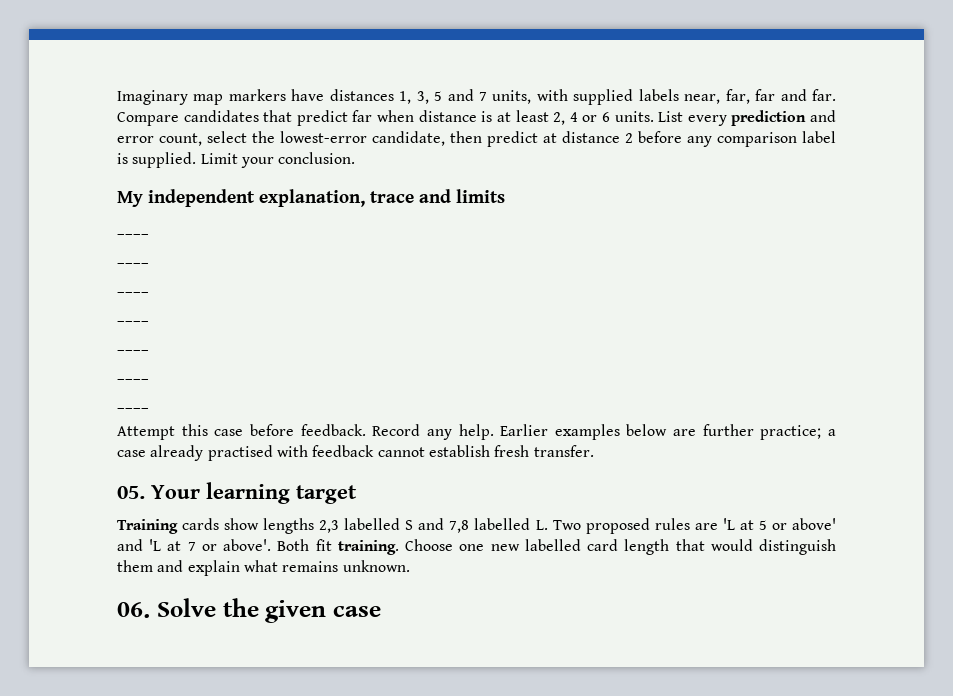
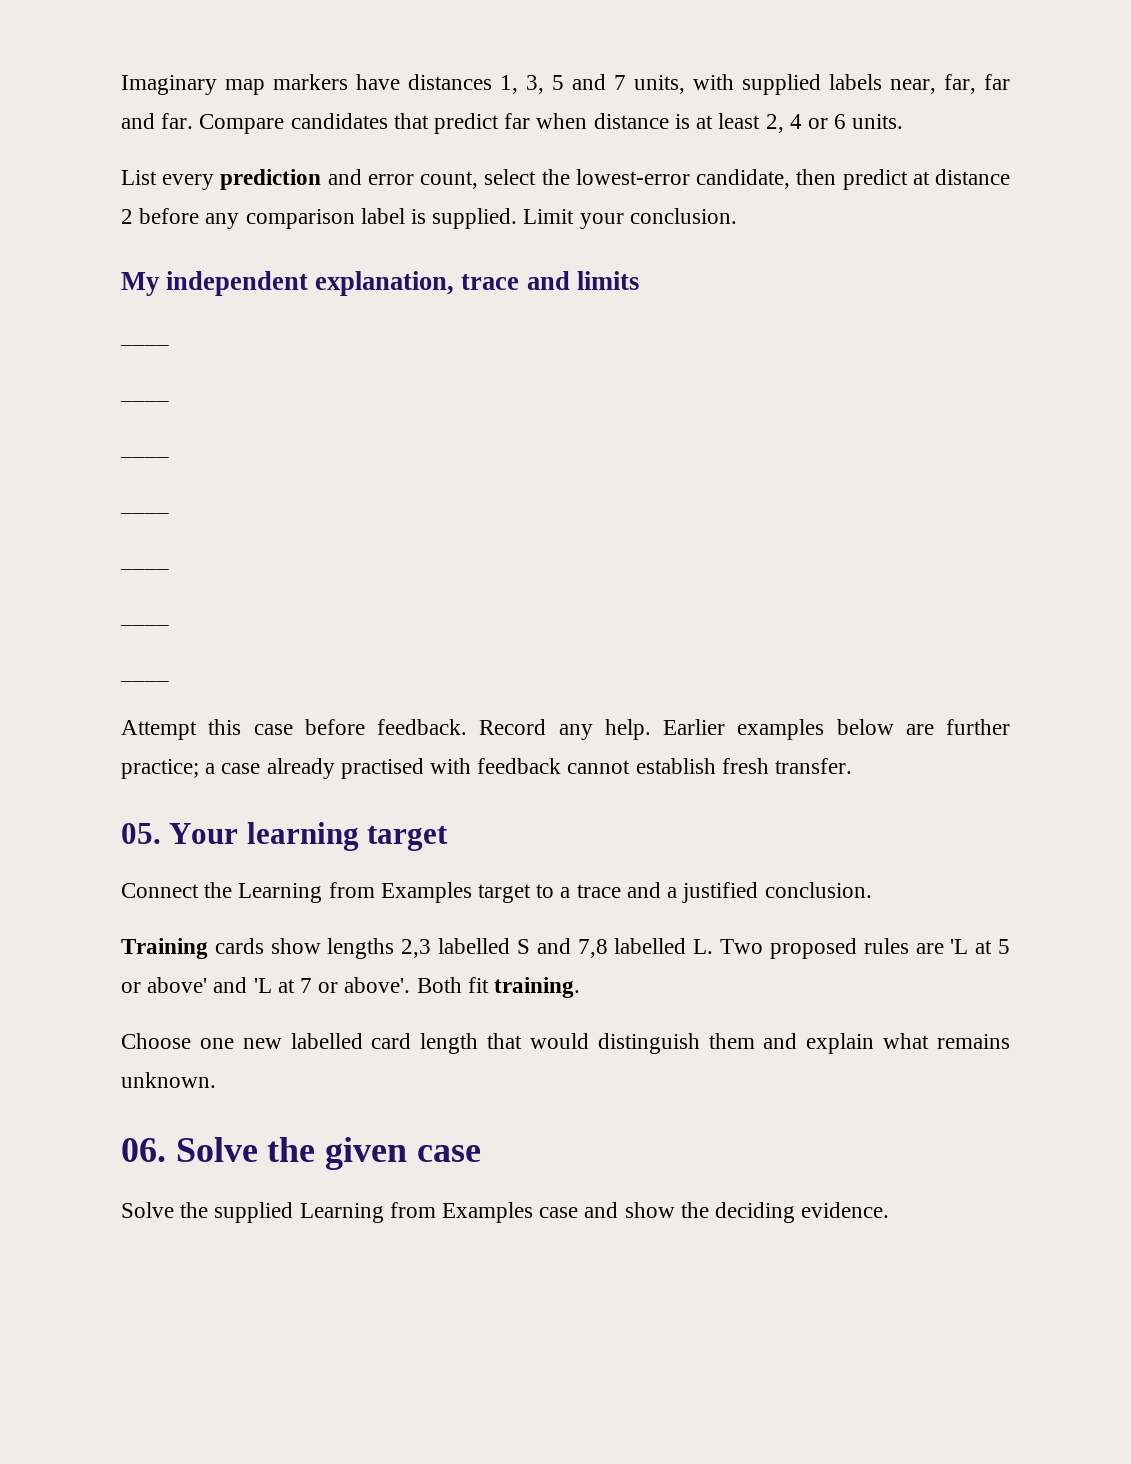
- Compare candidates that predict far when distance is at least 2, 4 or 6 units. List every prediction and error count, select the lowest-error candidate, then predict at distance 2 before any comparison label is supplied.
+ Compare candidates that predict far when distance is at least 2, 4 or 6 units.
+ List every prediction and error count, select the lowest-error candidate, then predict at distance 2 before any comparison label is supplied.
+ Connect the Learning from Examples target to a trace and a justified conclusion.
- Both fit training. Choose one new labelled card length that would distinguish them and explain what remains unknown.
+ Both fit training.
+ Choose one new labelled card length that would distinguish them and explain what remains unknown.
+ Solve the supplied Learning from Examples case and show the deciding evidence.

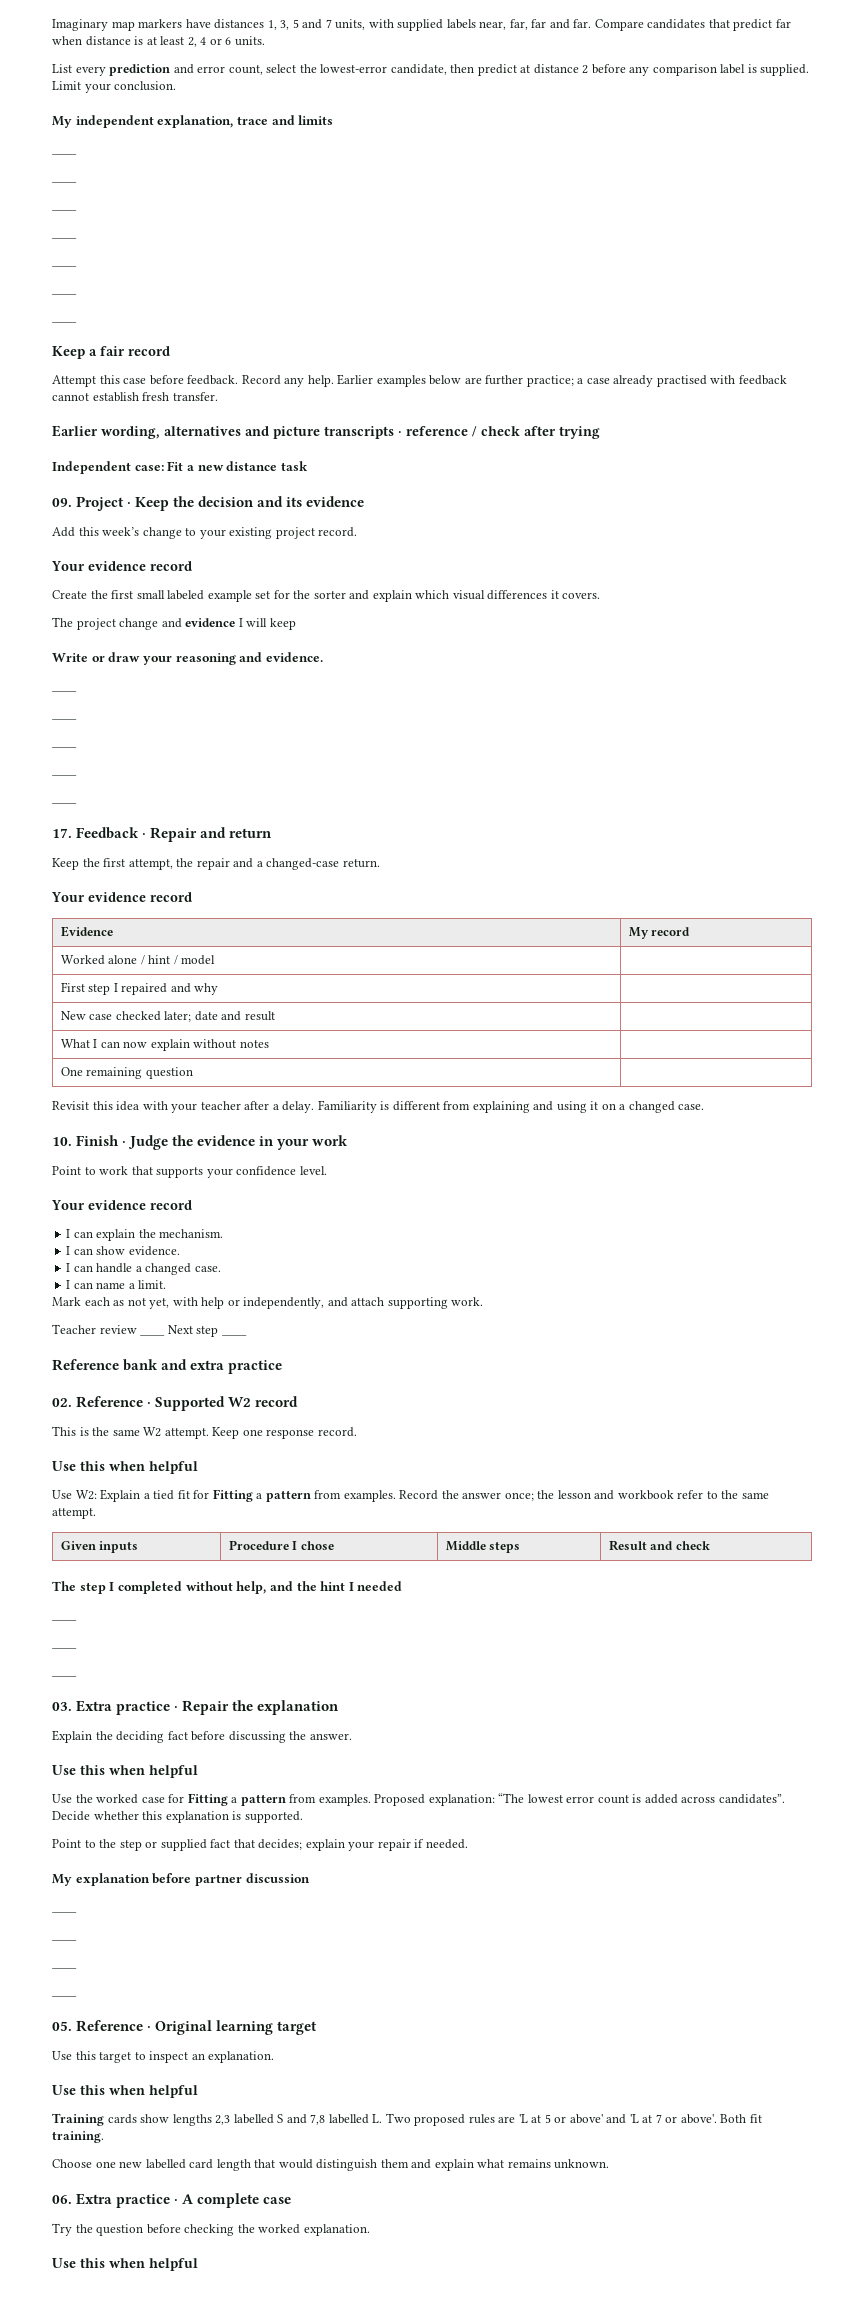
+ Keep a fair record
- 05. Your learning target
- Connect the Learning from Examples target to a trace and a justified conclusion.
+ Earlier wording, alternatives and picture transcripts · reference / check after trying
+ Independent case: Fit a new distance task
+ 09. Project · Keep the decision and its evidence
+ Add this week’s change to your existing project record.
+ Your evidence record
+ Create the first small labeled example set for the sorter and explain which visual differences it covers.
+ The project change and evidence I will keep
+ Write or draw your reasoning and evidence.
+ ____
+ ____
+ ____
+ ____
+ ____
+ 17. Feedback · Repair and return
+ Keep the first attempt, the repair and a changed-case return.
+ Your evidence record
+ Evidence | My record
+ Worked alone / hint / model |
+ First step I repaired and why |
+ New case checked later; date and result |
+ What I can now explain without notes |
+ One remaining question |
+ Revisit this idea with your teacher after a delay. Familiarity is different from explaining and using it on a changed case.
+ 10. Finish · Judge the evidence in your work
+ Point to work that supports your confidence level.
+ Your evidence record
+ I can explain the mechanism.
+ I can show evidence.
+ I can handle a changed case.
+ I can name a limit.
+ Mark each as not yet, with help or independently, and attach supporting work.
+ Teacher review ____ Next step ____
+ Reference bank and extra practice
+ 02. Reference · Supported W2 record
+ This is the same W2 attempt. Keep one response record.
+ Use this when helpful
+ Use W2: Explain a tied fit for Fitting a pattern from examples. Record the answer once; the lesson and workbook refer to the same attempt.
+ Given inputs | Procedure I chose | Middle steps | Result and check
+ The step I completed without help, and the hint I needed
+ ____
+ ____
+ ____
+ 03. Extra practice · Repair the explanation
+ Explain the deciding fact before discussing the answer.
+ Use this when helpful
+ Use the worked case for Fitting a pattern from examples. Proposed explanation: “The lowest error count is added across candidates”. Decide whether this explanation is supported.
+ Point to the step or supplied fact that decides; explain your repair if needed.
+ My explanation before partner discussion
+ ____
+ ____
+ ____
+ ____
+ 05. Reference · Original learning target
+ Use this target to inspect an explanation.
+ Use this when helpful
- 06. Solve the given case
- Solve the supplied Learning from Examples case and show the deciding evidence.
+ 06. Extra practice · A complete case
+ Try the question before checking the worked explanation.
+ Use this when helpful

